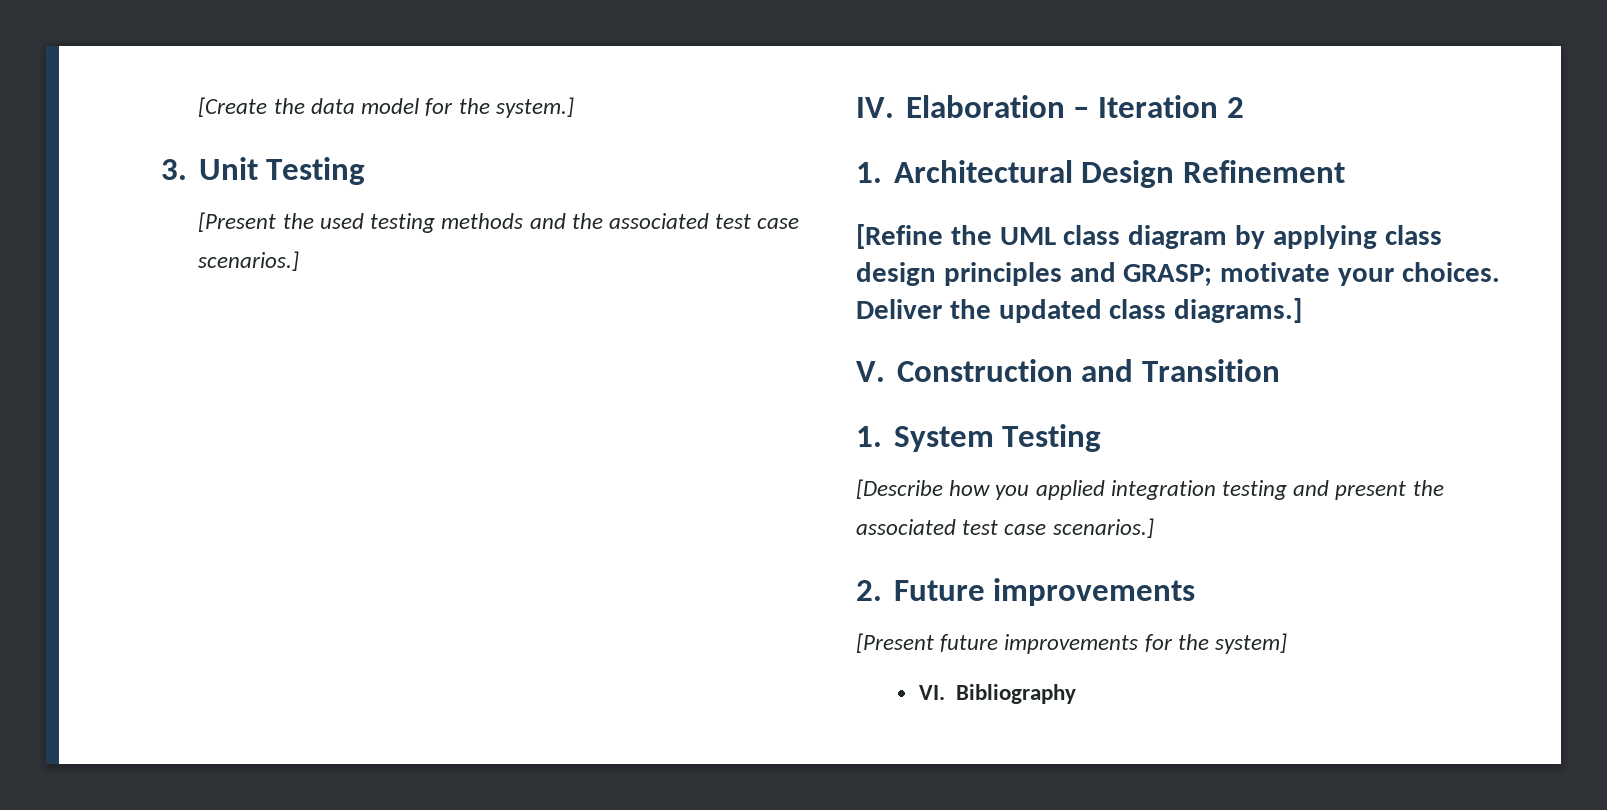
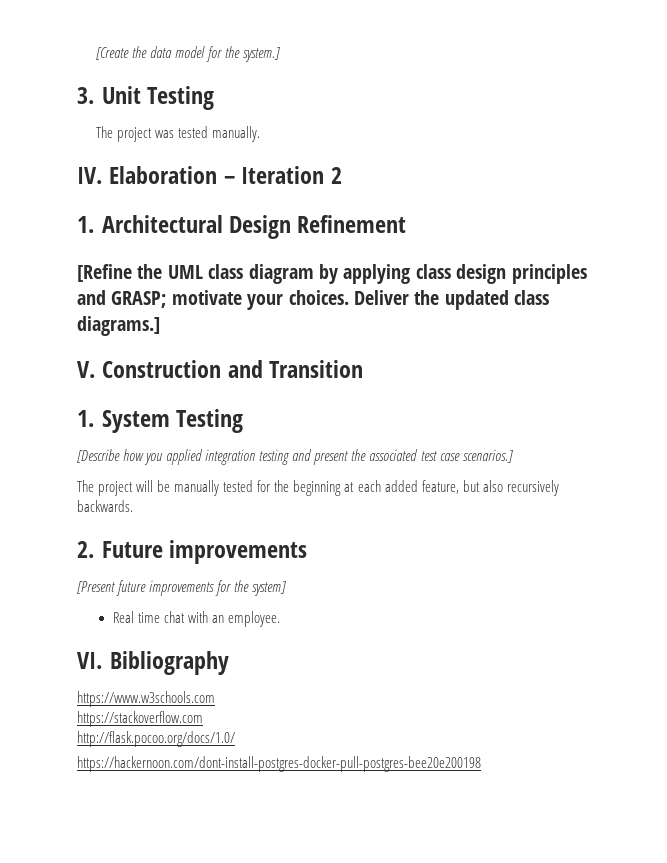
- [Present the used testing methods and the associated test case scenarios.]
+ The project was tested manually.
+ The project will be manually tested for the beginning at each added feature, but also recursively backwards.
+ Real time chat with an employee.
  VI. Bibliography
+ https://www.w3schools.com
+ https://stackoverflow.com
+ http://flask.pocoo.org/docs/1.0/
+ https://hackernoon.com/dont-install-postgres-docker-pull-postgres-bee20e200198

